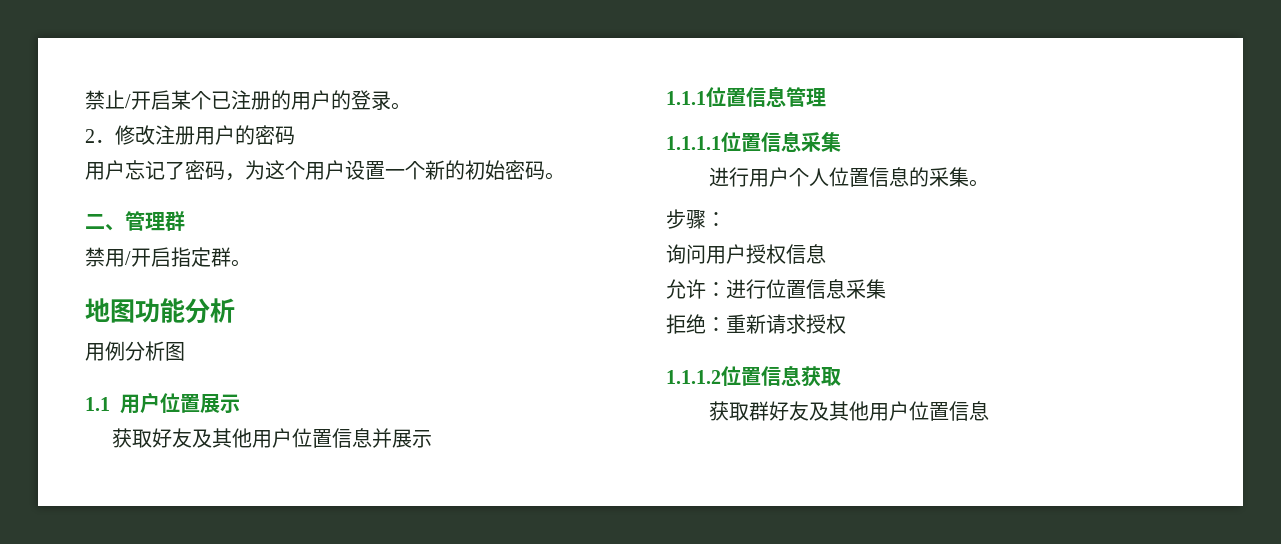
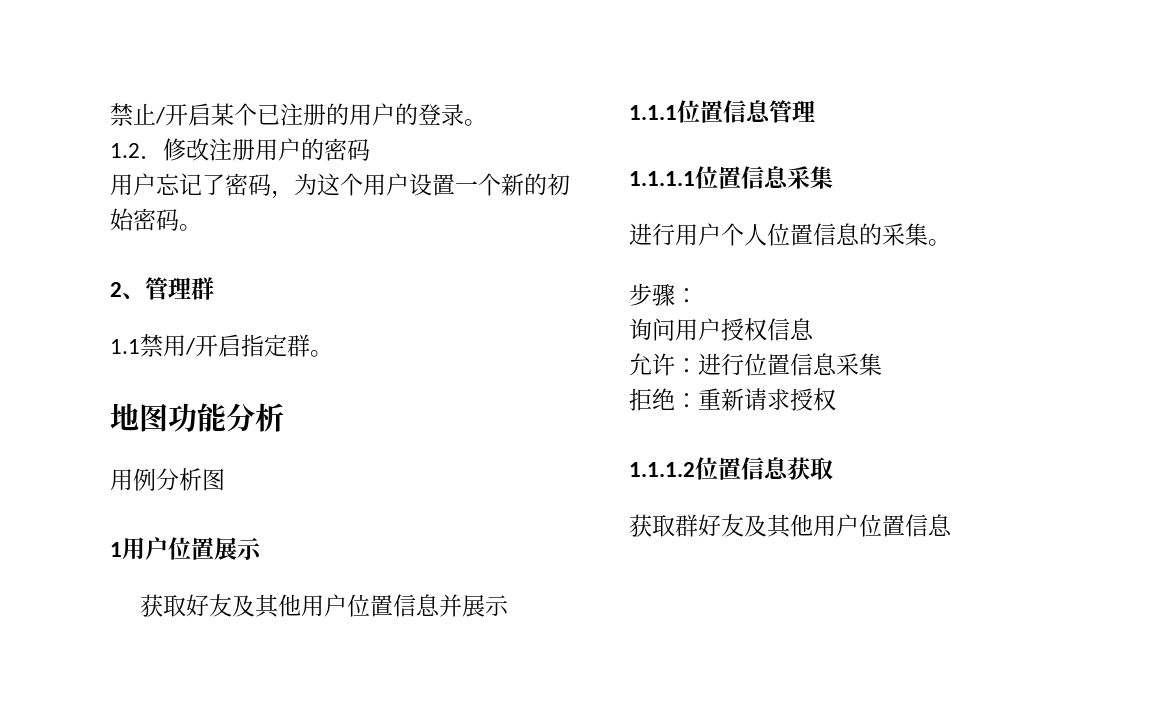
- 2．修改注册用户的密码
+ 1.2．修改注册用户的密码
- 二、管理群
+ 2、管理群
- 禁用/开启指定群。
+ 1.1禁用/开启指定群。
- 1.1用户位置展示
+ 1用户位置展示

